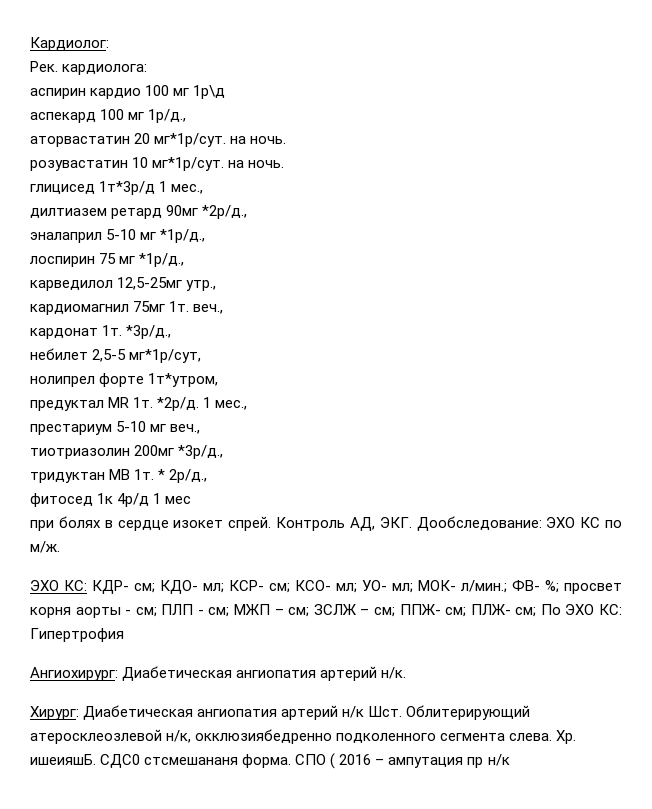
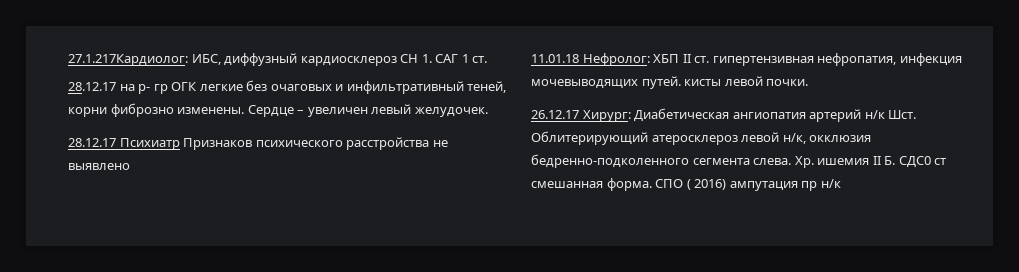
- Кардиолог:
- Рек. кардиолога:
- аспирин кардио 100 мг 1р\д
- аспекард 100 мг 1р/д.,
- аторвастатин 20 мг*1р/сут. на ночь.
- розувастатин 10 мг*1р/сут. на ночь.
- глицисед 1т*3р/д 1 мес.,
- дилтиазем ретард 90мг *2р/д.,
- эналаприл 5-10 мг *1р/д.,
- лоспирин 75 мг *1р/д.,
- карведилол 12,5-25мг утр.,
- кардиомагнил 75мг 1т. веч.,
- кардонат 1т. *3р/д.,
- небилет 2,5-5 мг*1р/сут,
- нолипрел форте 1т*утром,
- предуктал МR 1т. *2р/д. 1 мес.,
- престариум 5-10 мг веч.,
- тиотриазолин 200мг *3р/д.,
- тридуктан МВ 1т. * 2р/д.,
- фитосед 1к 4р/д 1 мес
- при болях в сердце изокет спрей. Контроль АД, ЭКГ. Дообследование: ЭХО КС по м/ж.
- ЭХО КС: КДР- см; КДО- мл; КСР- см; КСО- мл; УО- мл; МОК- л/мин.; ФВ- %; просвет корня аорты - см; ПЛП - см; МЖП – см; ЗСЛЖ – см; ППЖ- см; ПЛЖ- см; По ЭХО КС: Гипертрофия
- Ангиохирург: Диабетическая ангиопатия артерий н/к.
- Хирург: Диабетическая ангиопатия артерий н/к Шcт. Облитерирующий атеросклеозлевой н/к, окклюзиябедренно подколенного сегмента слева. Хр. ишеияшБ. СДС0 стсмешананя форма.
+ 27.1.217Кардиолог: ИБС, диффузный кардиосклероз СН 1. САГ 1 ст.
+ 28.12.17 на р- гр ОГК легкие без очаговых и инфильтративный теней, корни фиброзно изменены. Сердце – увеличен левый желудочек.
+ 28.12.17 Психиатр Признаков психического расстройства не выявлено
+ 11.01.18 Нефролог: ХБП II ст. гипертензивная нефропатия, инфекция мочевыводящих путей. кисты левой почки.
+ 26.12.17 Хирург: Диабетическая ангиопатия артерий н/к Шcт. Облитерирующий атеросклероз левой н/к, окклюзия бедренно-подколенного сегмента слева. Хр. ишемия II Б. СДС0 ст смешанная форма.
- СПО ( 2016 – ампутация пр н/к
+ СПО ( 2016) ампутация пр н/к

